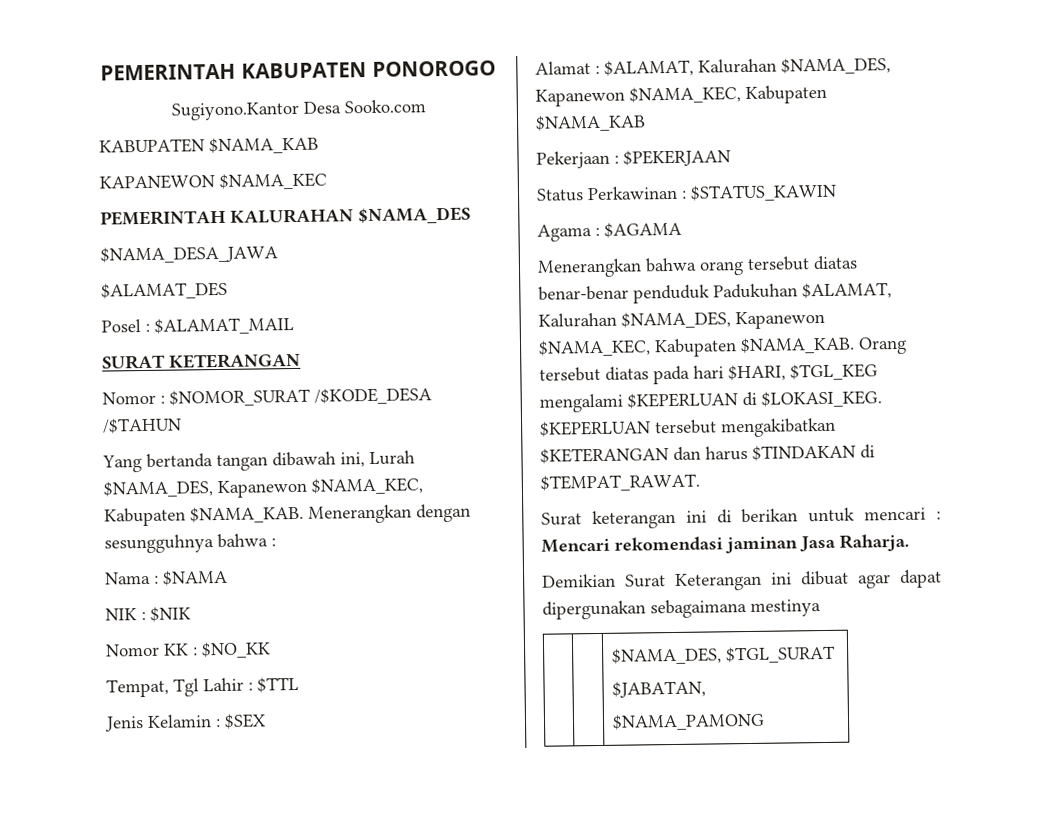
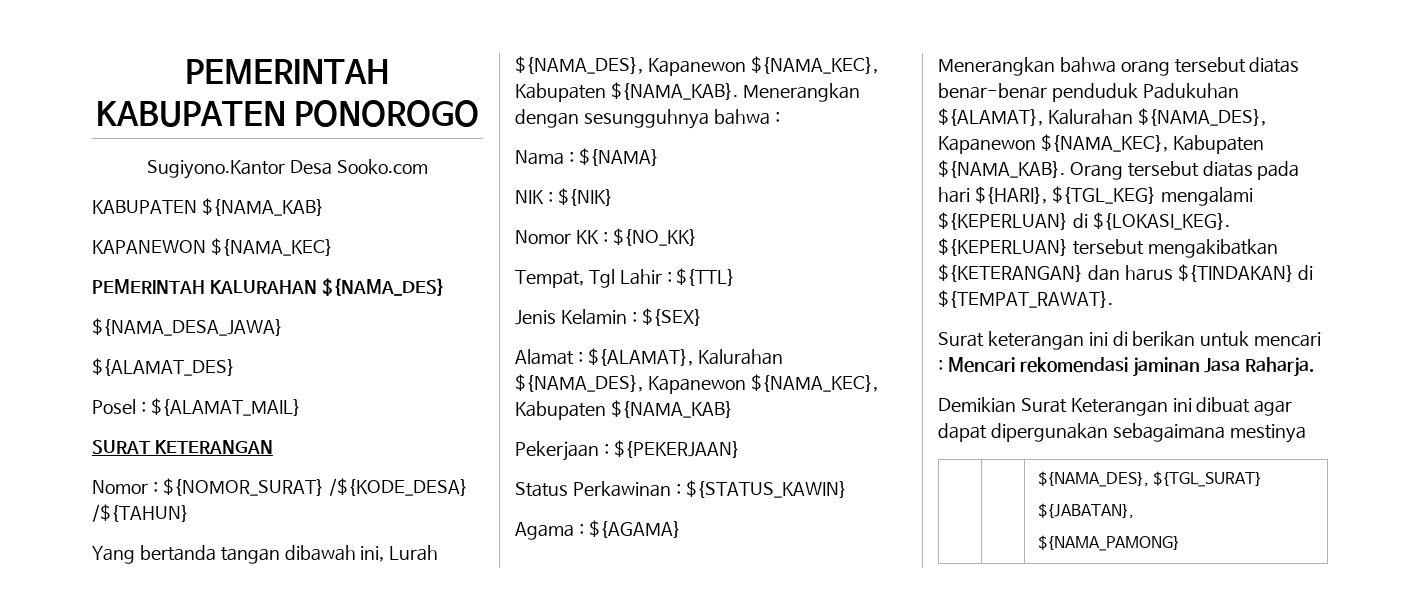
- KABUPATEN $NAMA_KAB
+ KABUPATEN ${NAMA_KAB}
- KAPANEWON $NAMA_KEC
+ KAPANEWON ${NAMA_KEC}
- PEMERINTAH KALURAHAN $NAMA_DES
- $NAMA_DESA_JAWA
- $ALAMAT_DES
+ PEMERINTAH KALURAHAN ${NAMA_DES}
+ ${NAMA_DESA_JAWA}
+ ${ALAMAT_DES}
- Posel : $ALAMAT_MAIL
+ Posel : ${ALAMAT_MAIL}
- Nomor : $NOMOR_SURAT /$KODE_DESA /$TAHUN
+ Nomor : ${NOMOR_SURAT} /${KODE_DESA} /${TAHUN}
- Yang bertanda tangan dibawah ini, Lurah $NAMA_DES, Kapanewon $NAMA_KEC, Kabupaten $NAMA_KAB.
+ Yang bertanda tangan dibawah ini, Lurah ${NAMA_DES}, Kapanewon ${NAMA_KEC}, Kabupaten ${NAMA_KAB}.
- Nama : $NAMA
+ Nama : ${NAMA}
- NIK : $NIK
+ NIK : ${NIK}
- Nomor KK : $NO_KK
+ Nomor KK : ${NO_KK}
- Tempat, Tgl Lahir : $TTL
+ Tempat, Tgl Lahir : ${TTL}
- Jenis Kelamin : $SEX
+ Jenis Kelamin : ${SEX}
- Alamat : $ALAMAT, Kalurahan $NAMA_DES, Kapanewon $NAMA_KEC, Kabupaten $NAMA_KAB
+ Alamat : ${ALAMAT}, Kalurahan ${NAMA_DES}, Kapanewon ${NAMA_KEC}, Kabupaten ${NAMA_KAB}
- Pekerjaan : $PEKERJAAN
+ Pekerjaan : ${PEKERJAAN}
- Status Perkawinan : $STATUS_KAWIN
+ Status Perkawinan : ${STATUS_KAWIN}
- Agama : $AGAMA
+ Agama : ${AGAMA}
- Menerangkan bahwa orang tersebut diatas benar-benar penduduk Padukuhan $ALAMAT, Kalurahan $NAMA_DES, Kapanewon $NAMA_KEC, Kabupaten $NAMA_KAB.
+ Menerangkan bahwa orang tersebut diatas benar-benar penduduk Padukuhan ${ALAMAT}, Kalurahan ${NAMA_DES}, Kapanewon ${NAMA_KEC}, Kabupaten ${NAMA_KAB}.
- Orang tersebut diatas pada hari $HARI, $TGL_KEG mengalami $KEPERLUAN di $LOKASI_KEG. $KEPERLUAN tersebut mengakibatkan $KETERANGAN dan harus $TINDAKAN di $TEMPAT_RAWAT.
+ Orang tersebut diatas pada hari ${HARI}, ${TGL_KEG} mengalami ${KEPERLUAN} di ${LOKASI_KEG}. ${KEPERLUAN} tersebut mengakibatkan ${KETERANGAN} dan harus ${TINDAKAN} di ${TEMPAT_RAWAT}.
- | | $NAMA_DES, $TGL_SURAT
- $JABATAN,
- $NAMA_PAMONG
+ | | ${NAMA_DES}, ${TGL_SURAT}
+ ${JABATAN},
+ ${NAMA_PAMONG}

